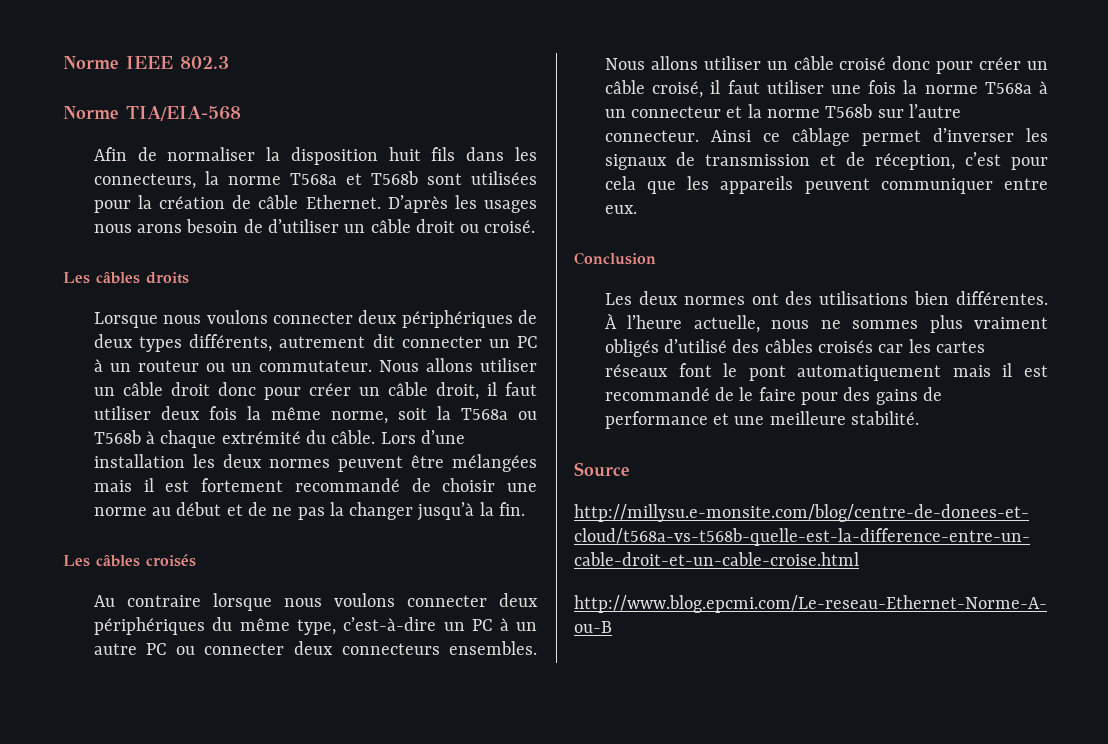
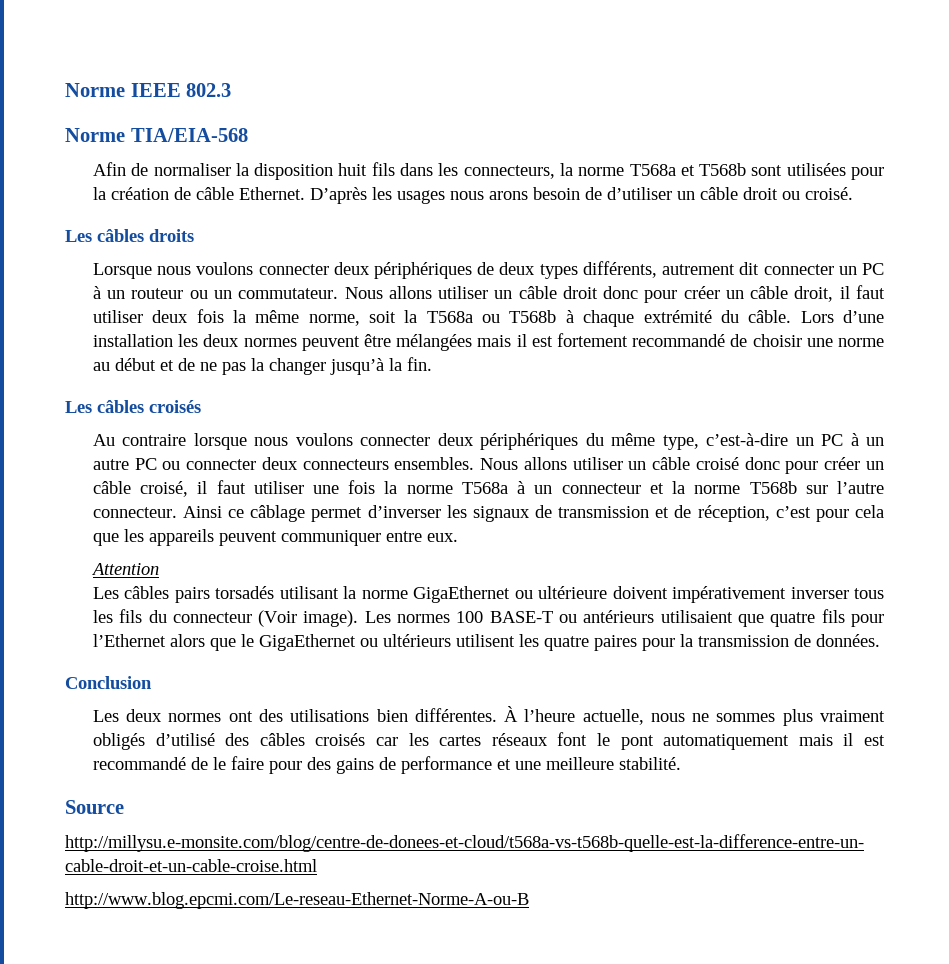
+ Attention
+ Les câbles pairs torsadés utilisant la norme GigaEthernet ou ultérieure doivent impérativement inverser tous les fils du connecteur (Voir image). Les normes 100 BASE-T ou antérieurs utilisaient que quatre fils pour l’Ethernet alors que le GigaEthernet ou ultérieurs utilisent les quatre paires pour la transmission de données.

